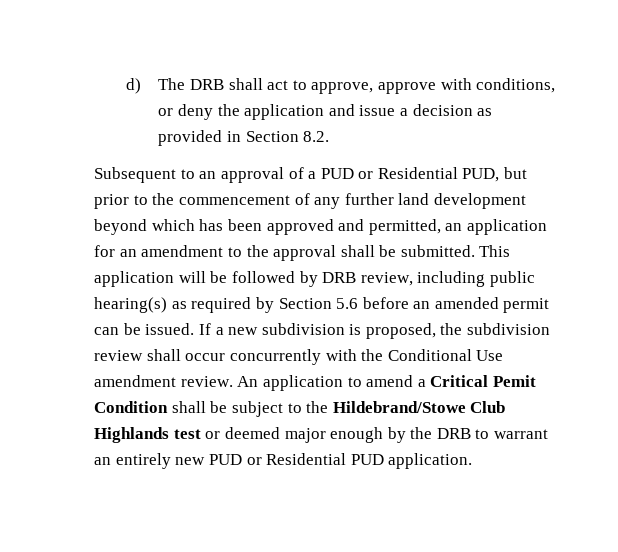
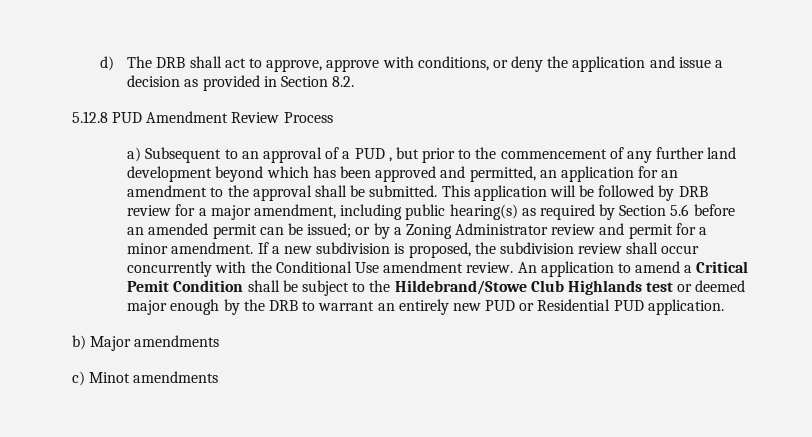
- Subsequent to an approval of a PUD or Residential PUD, but prior to the commencement of any further land development beyond which has been approved and permitted, an application for an amendment to the approval shall be submitted.
+ 5.12.8 PUD Amendment Review Process
+ a) Subsequent to an approval of a PUD , but prior to the commencement of any further land development beyond which has been approved and permitted, an application for an amendment to the approval shall be submitted.
- This application will be followed by DRB review, including public hearing(s) as required by Section 5.6 before an amended permit can be issued.
+ This application will be followed by DRB review for a major amendment, including public hearing(s) as required by Section 5.6 before an amended permit can be issued; or by a Zoning Administrator review and permit for a minor amendment.
+ b) Major amendments
+ c) Minot amendments

